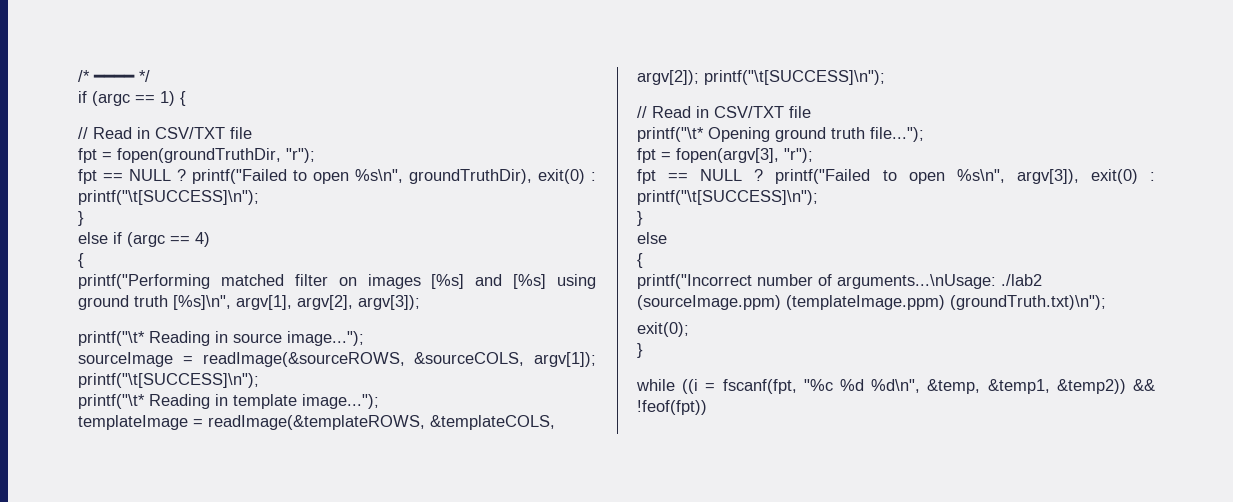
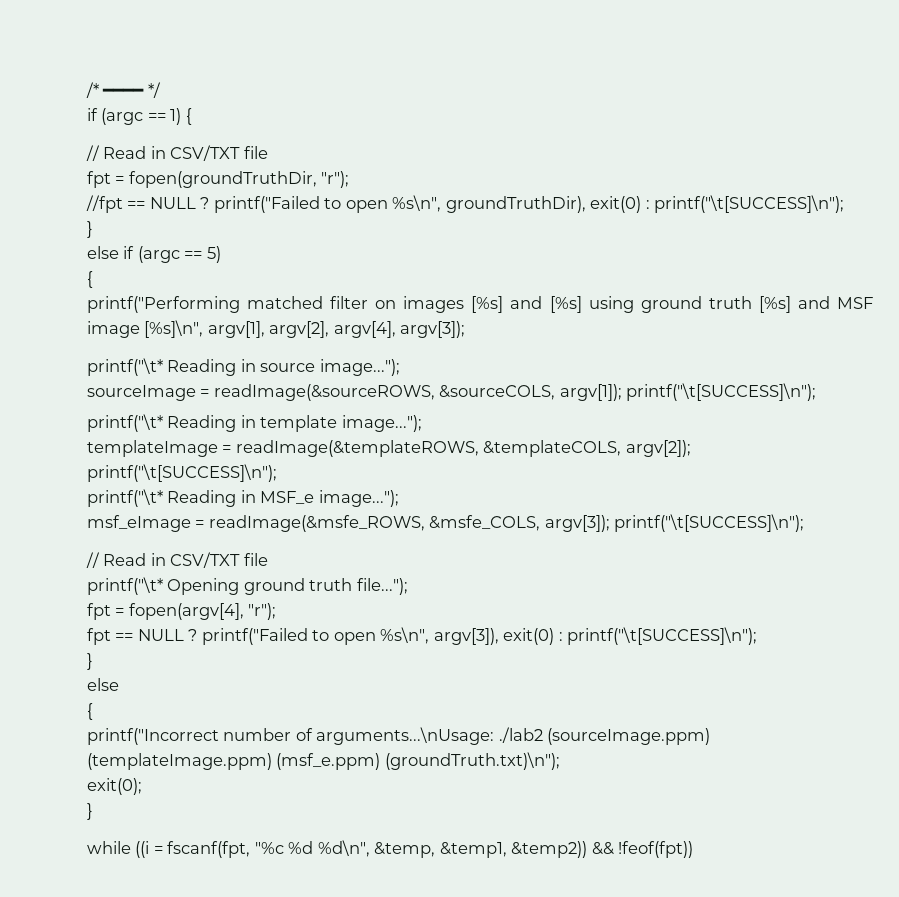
- fpt == NULL ? printf("Failed to open %s\n", groundTruthDir), exit(0) : printf("\t[SUCCESS]\n");
+ //fpt == NULL ? printf("Failed to open %s\n", groundTruthDir), exit(0) : printf("\t[SUCCESS]\n");
- else if (argc == 4)
+ else if (argc == 5)
- printf("Performing matched filter on images [%s] and [%s] using ground truth [%s]\n", argv[1], argv[2], argv[3]);
+ printf("Performing matched filter on images [%s] and [%s] using ground truth [%s] and MSF image [%s]\n", argv[1], argv[2], argv[4], argv[3]);
+ printf("\t* Reading in MSF_e image...");
+ msf_eImage = readImage(&msfe_ROWS, &msfe_COLS, argv[3]); printf("\t[SUCCESS]\n");
- fpt = fopen(argv[3], "r");
+ fpt = fopen(argv[4], "r");
- printf("Incorrect number of arguments...\nUsage: ./lab2 (sourceImage.ppm) (templateImage.ppm) (groundTruth.txt)\n");
+ printf("Incorrect number of arguments...\nUsage: ./lab2 (sourceImage.ppm) (templateImage.ppm) (msf_e.ppm) (groundTruth.txt)\n");

